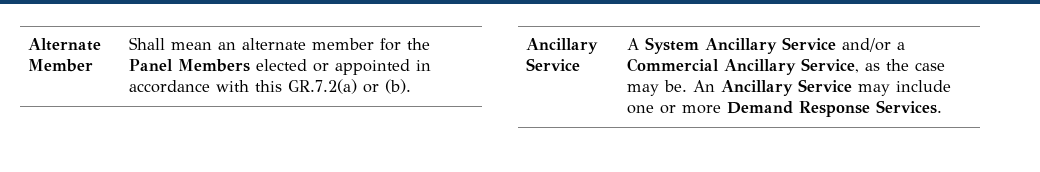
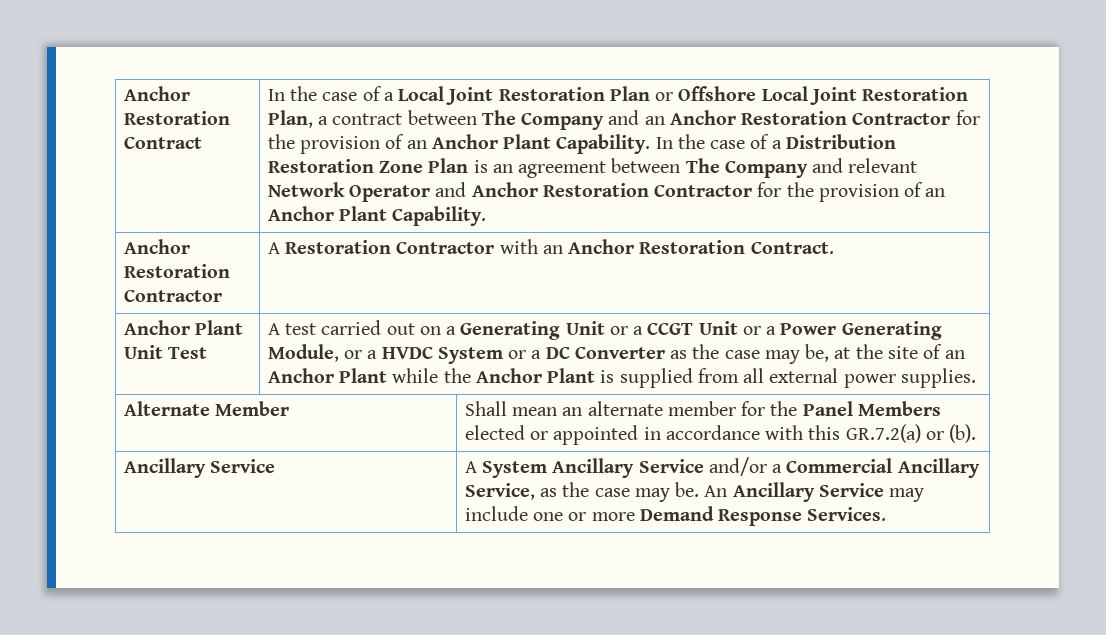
+ Anchor Restoration Contract | In the case of a Local Joint Restoration Plan or Offshore Local Joint Restoration Plan, a contract between The Company and an Anchor Restoration Contractor for the provision of an Anchor Plant Capability. In the case of a Distribution Restoration Zone Plan is an agreement between The Company and relevant Network Operator and Anchor Restoration Contractor for the provision of an Anchor Plant Capability.
+ Anchor Restoration Contractor | A Restoration Contractor with an Anchor Restoration Contract.
+ Anchor Plant Unit Test | A test carried out on a Generating Unit or a CCGT Unit or a Power Generating Module, or a HVDC System or a DC Converter as the case may be, at the site of an Anchor Plant while the Anchor Plant is supplied from all external power supplies.

